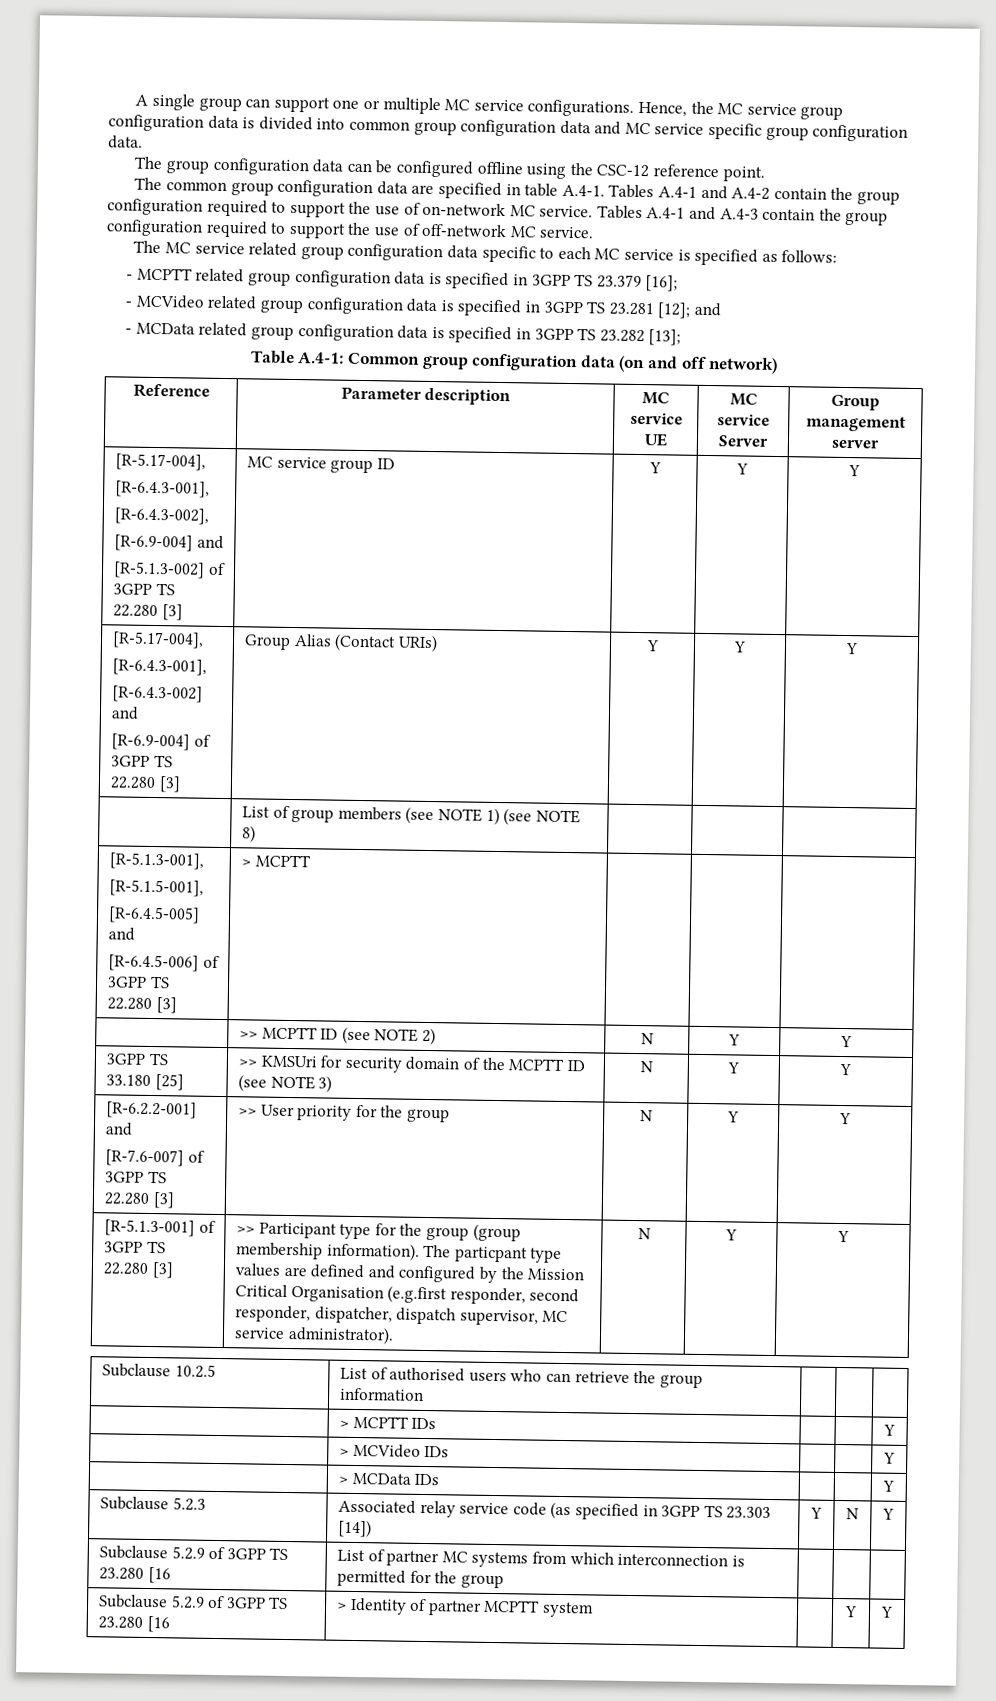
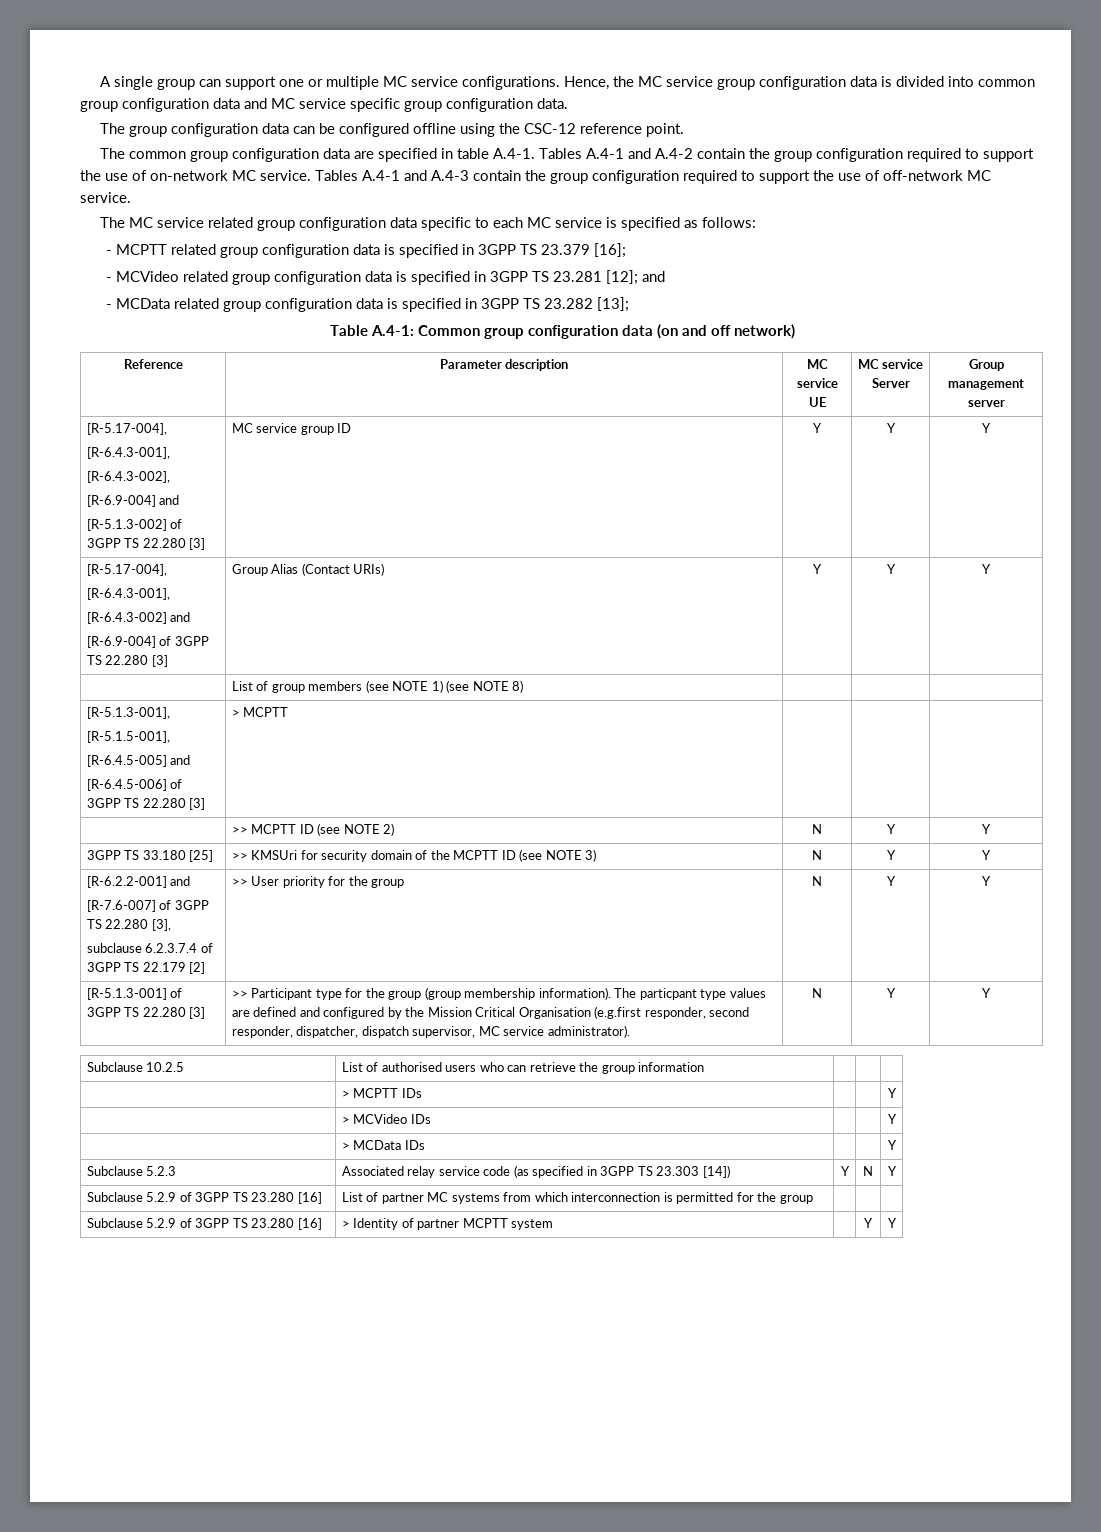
  [R-6.2.2-001] and
- [R-7.6-007] of 3GPP TS 22.280 [3] | >> User priority for the group | N | Y | Y
+ [R-7.6-007] of 3GPP TS 22.280 [3],
+ subclause 6.2.3.7.4 of 3GPP TS 22.179 [2] | >> User priority for the group | N | Y | Y
- Subclause 5.2.9 of 3GPP TS 23.280 [16 | List of partner MC systems from which interconnection is permitted for the group | | |
+ Subclause 5.2.9 of 3GPP TS 23.280 [16] | List of partner MC systems from which interconnection is permitted for the group | | |
- Subclause 5.2.9 of 3GPP TS 23.280 [16 | > Identity of partner MCPTT system | | Y | Y
+ Subclause 5.2.9 of 3GPP TS 23.280 [16] | > Identity of partner MCPTT system | | Y | Y

